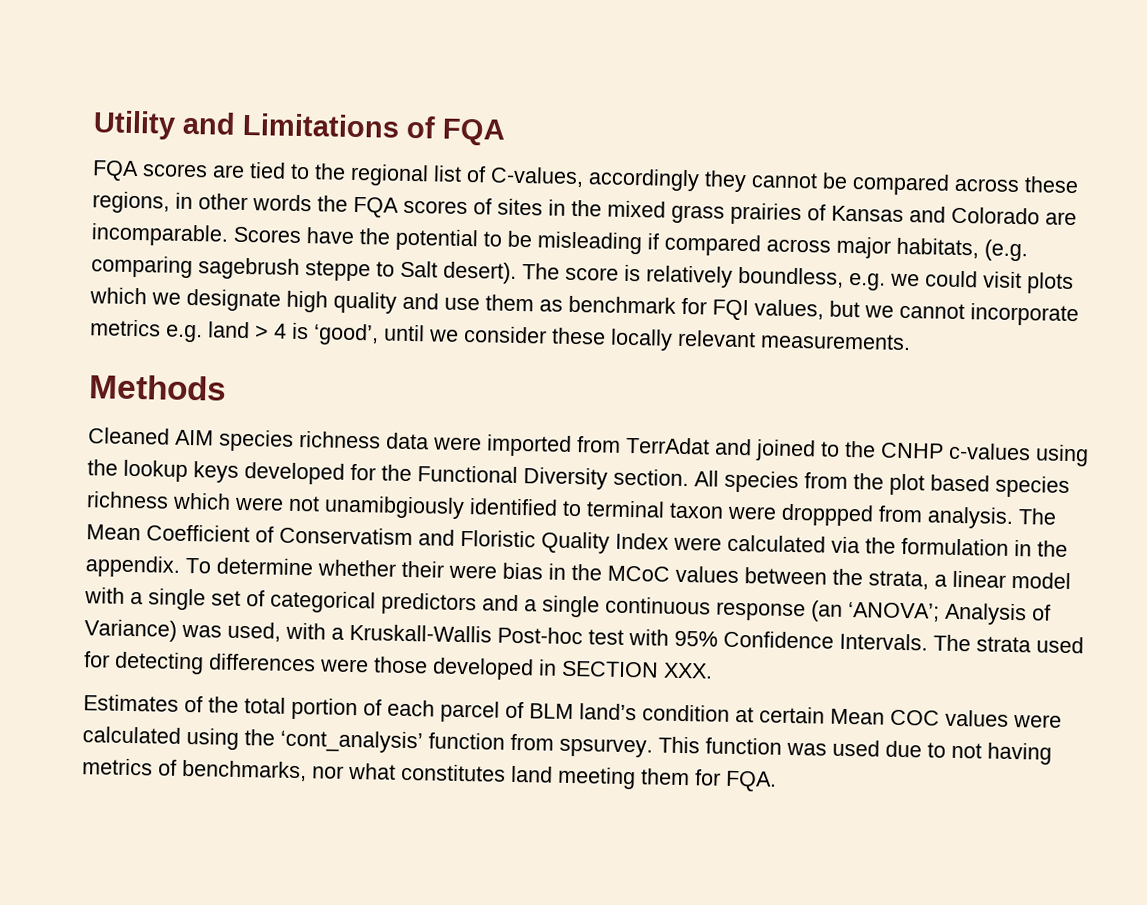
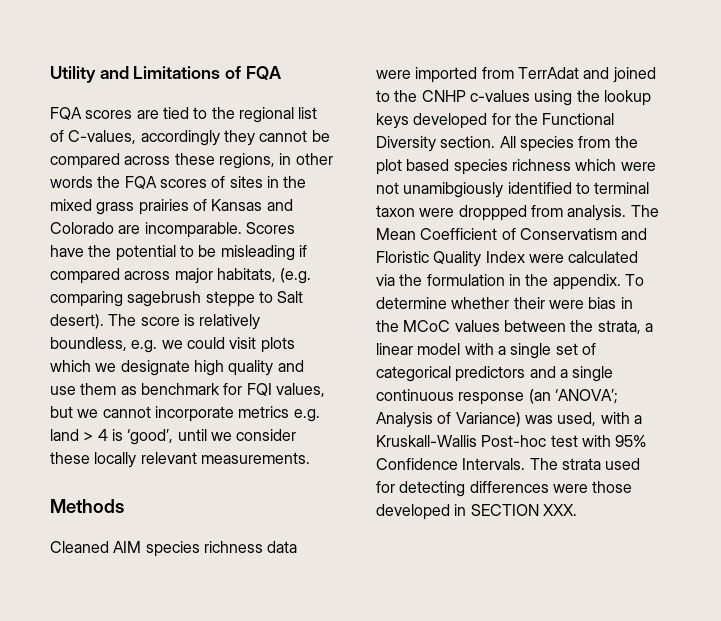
- Estimates of the total portion of each parcel of BLM land’s condition at certain Mean COC values were calculated using the ‘cont_analysis’ function from spsurvey. This function was used due to not having metrics of benchmarks, nor what constitutes land meeting them for FQA.

